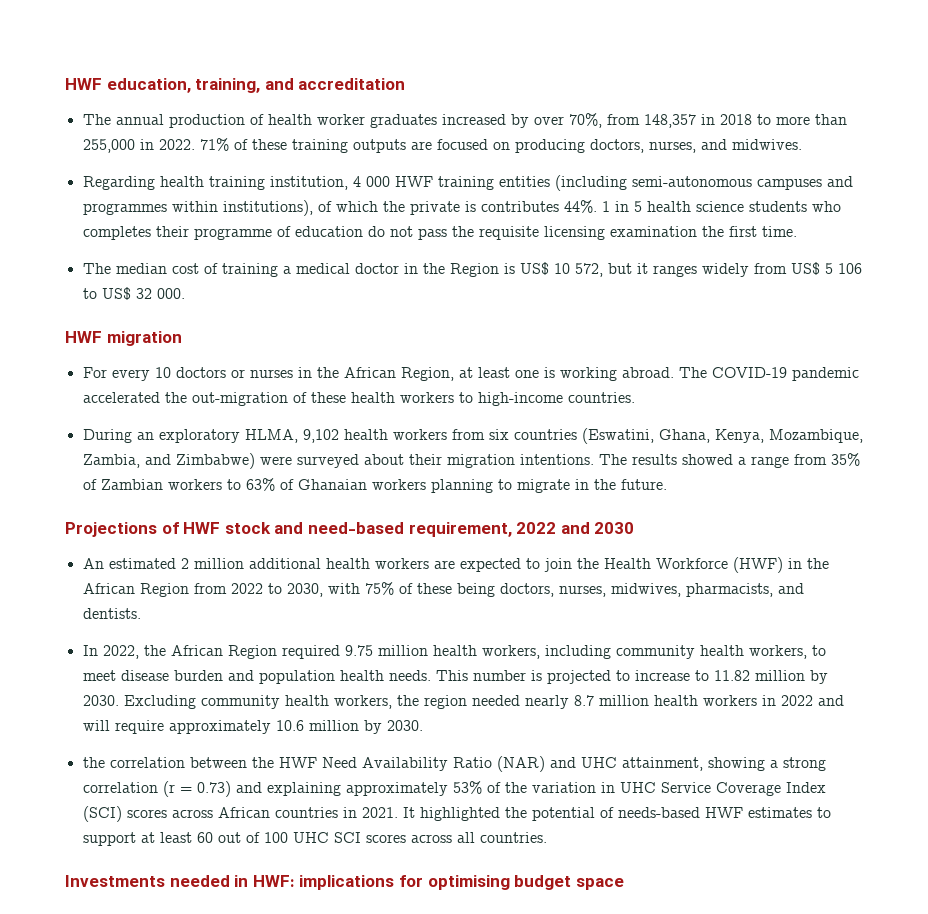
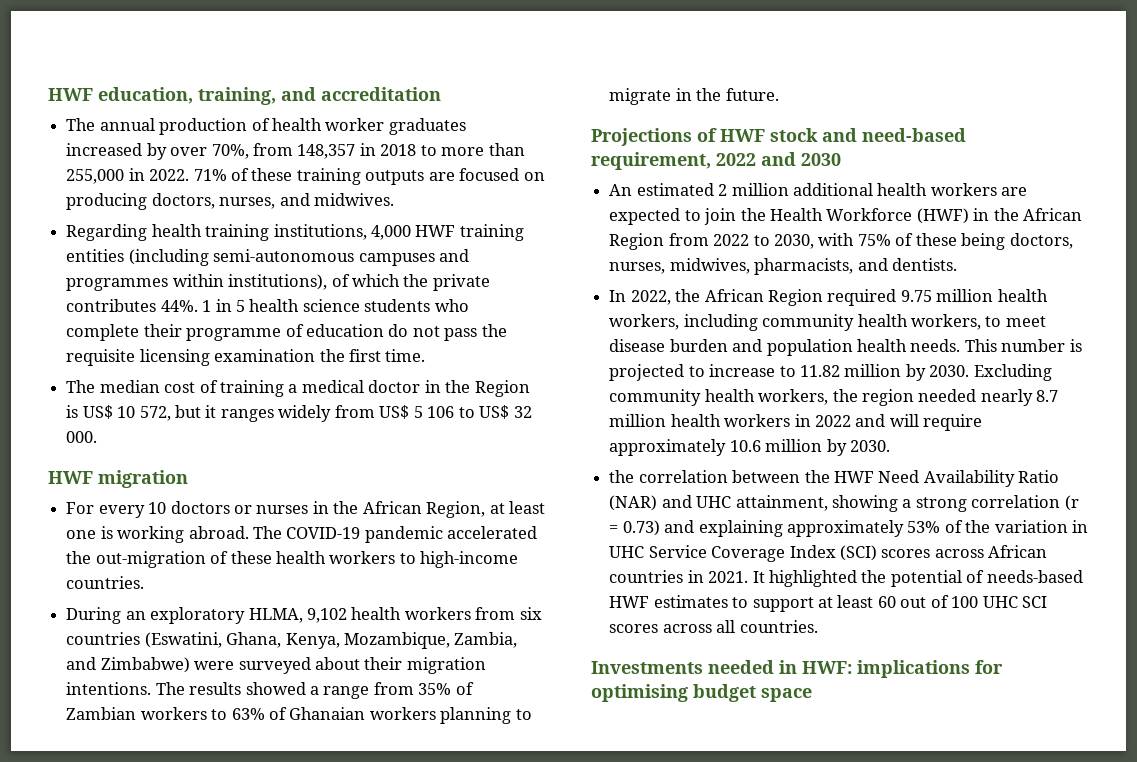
- Regarding health training institution, 4 000 HWF training entities (including semi-autonomous campuses and programmes within institutions), of which the private is contributes 44%.
+ Regarding health training institutions, 4,000 HWF training entities (including semi-autonomous campuses and programmes within institutions), of which the private contributes 44%.
- 1 in 5 health science students who completes their programme of education do not pass the requisite licensing examination the first time.
+ 1 in 5 health science students who complete their programme of education do not pass the requisite licensing examination the first time.

